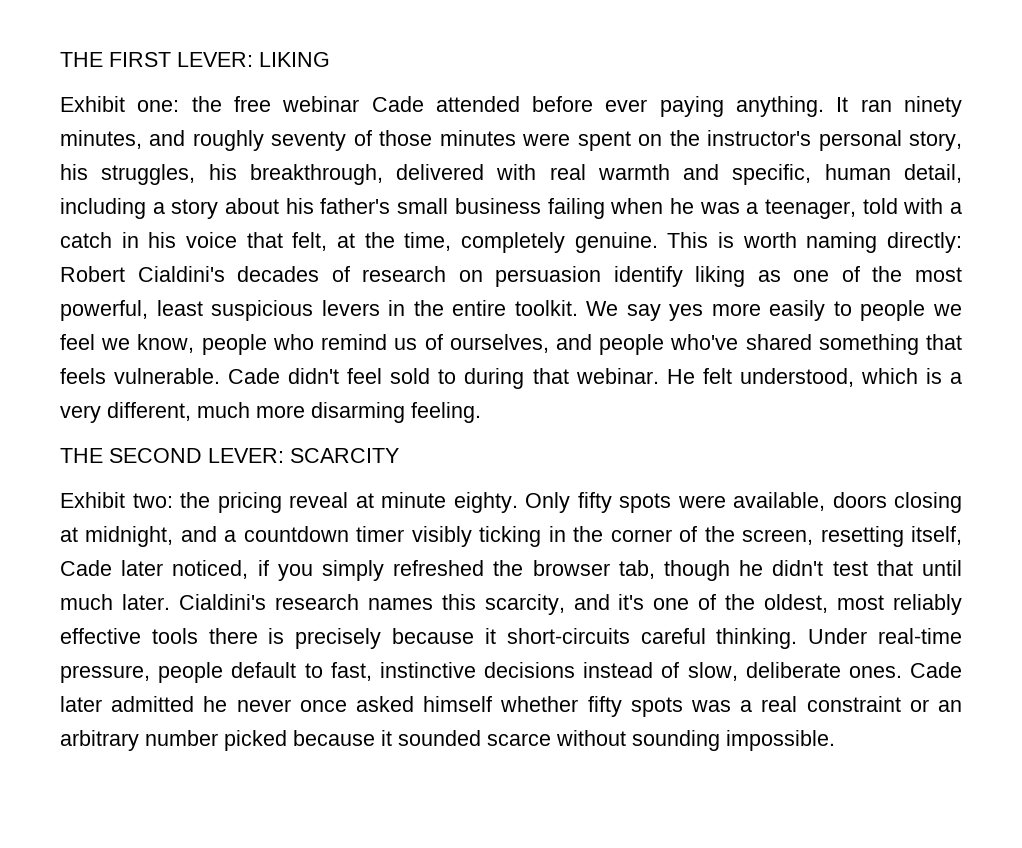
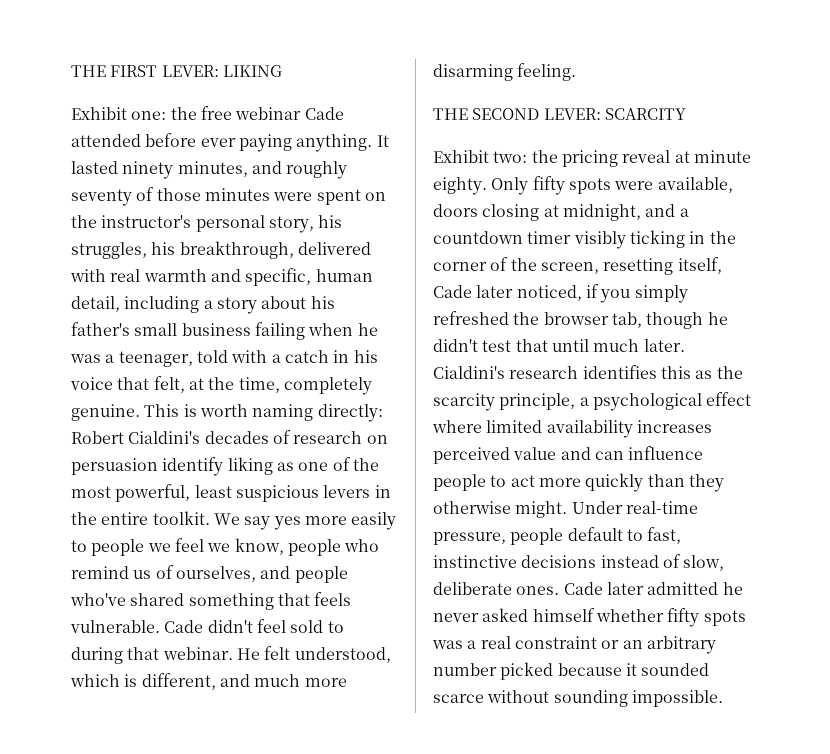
- It ran ninety minutes, and roughly seventy of those minutes were spent on the instructor's personal story, his struggles, his breakthrough, delivered with real warmth and specific, human detail, including a story about his father's small business failing when he was a teenager, told with a catch in his voice that felt, at the time, completely genuine.
+ It lasted ninety minutes, and roughly seventy of those minutes were spent on the instructor's personal story, his struggles, his breakthrough, delivered with real warmth and specific, human detail, including a story about his father's small business failing when he was a teenager, told with a catch in his voice that felt, at the time, completely genuine.
- He felt understood, which is a very different, much more disarming feeling.
+ He felt understood, which is different, and much more disarming feeling.
- Cialdini's research names this scarcity, and it's one of the oldest, most reliably effective tools there is precisely because it short-circuits careful thinking.
+ Cialdini's research identifies this as the scarcity principle, a psychological effect where limited availability increases perceived value and can influence people to act more quickly than they otherwise might.
- Cade later admitted he never once asked himself whether fifty spots was a real constraint or an arbitrary number picked because it sounded scarce without sounding impossible.
+ Cade later admitted he never asked himself whether fifty spots was a real constraint or an arbitrary number picked because it sounded scarce without sounding impossible.

